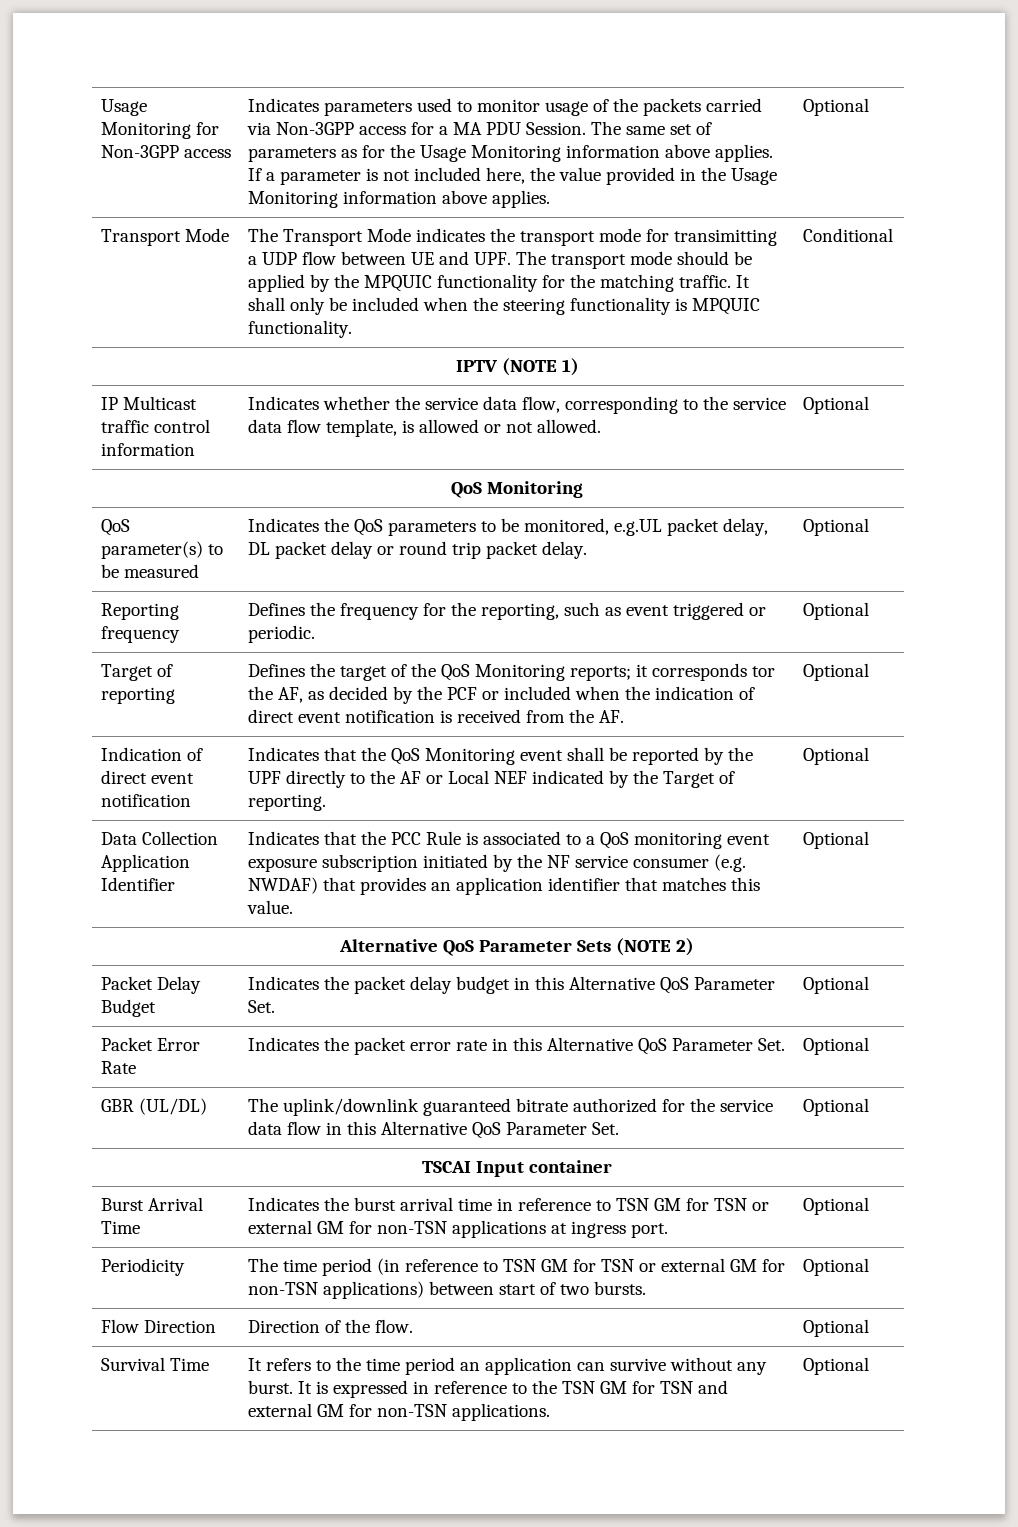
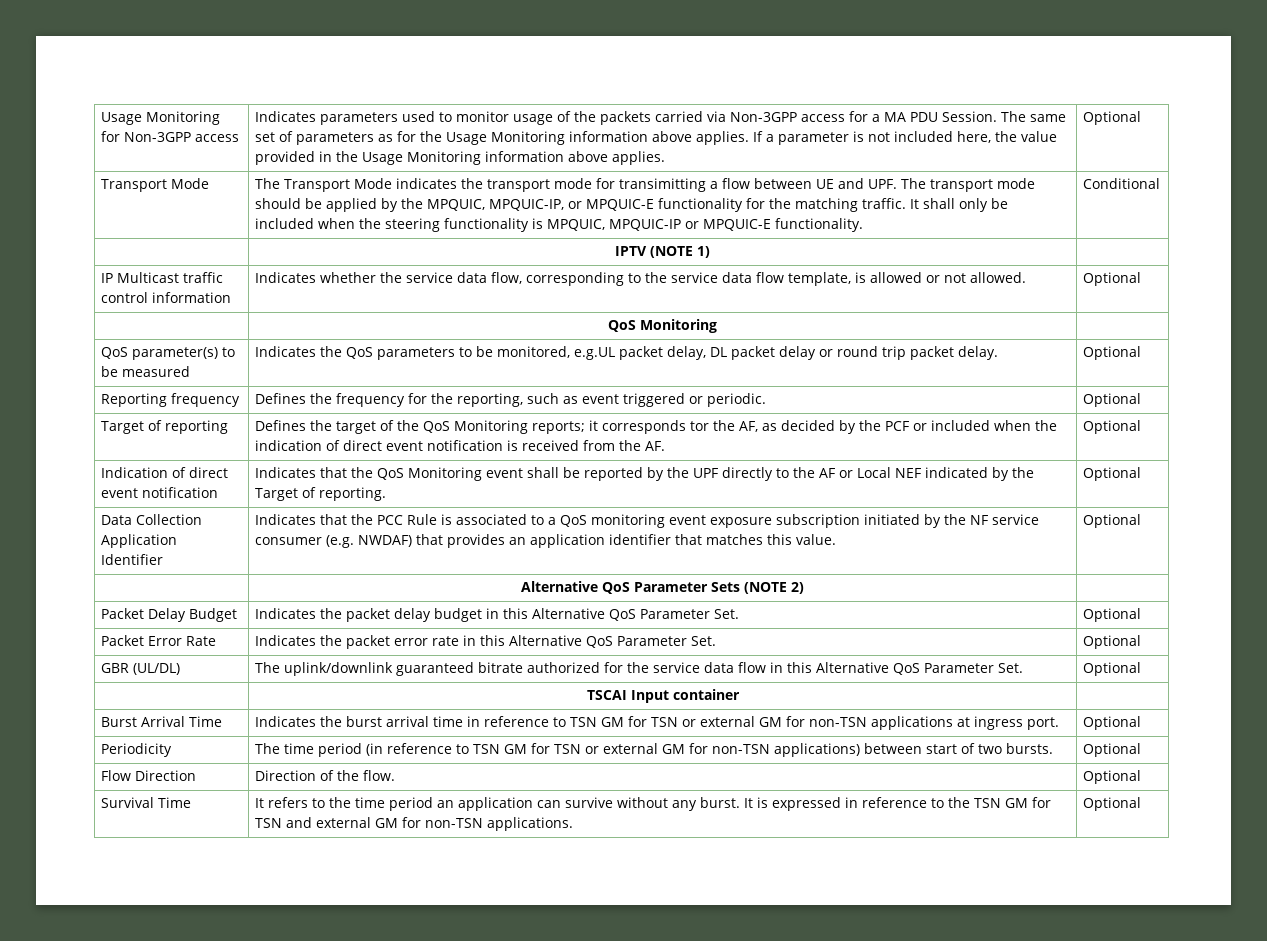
- The Transport Mode indicates the transport mode for transimitting a UDP flow between UE and UPF. The transport mode should be applied by the MPQUIC functionality for the matching traffic.
+ The Transport Mode indicates the transport mode for transimitting a flow between UE and UPF. The transport mode should be applied by the MPQUIC, MPQUIC-IP, or MPQUIC-E functionality for the matching traffic.
- It shall only be included when the steering functionality is MPQUIC functionality.
+ It shall only be included when the steering functionality is MPQUIC, MPQUIC-IP or MPQUIC-E functionality.

